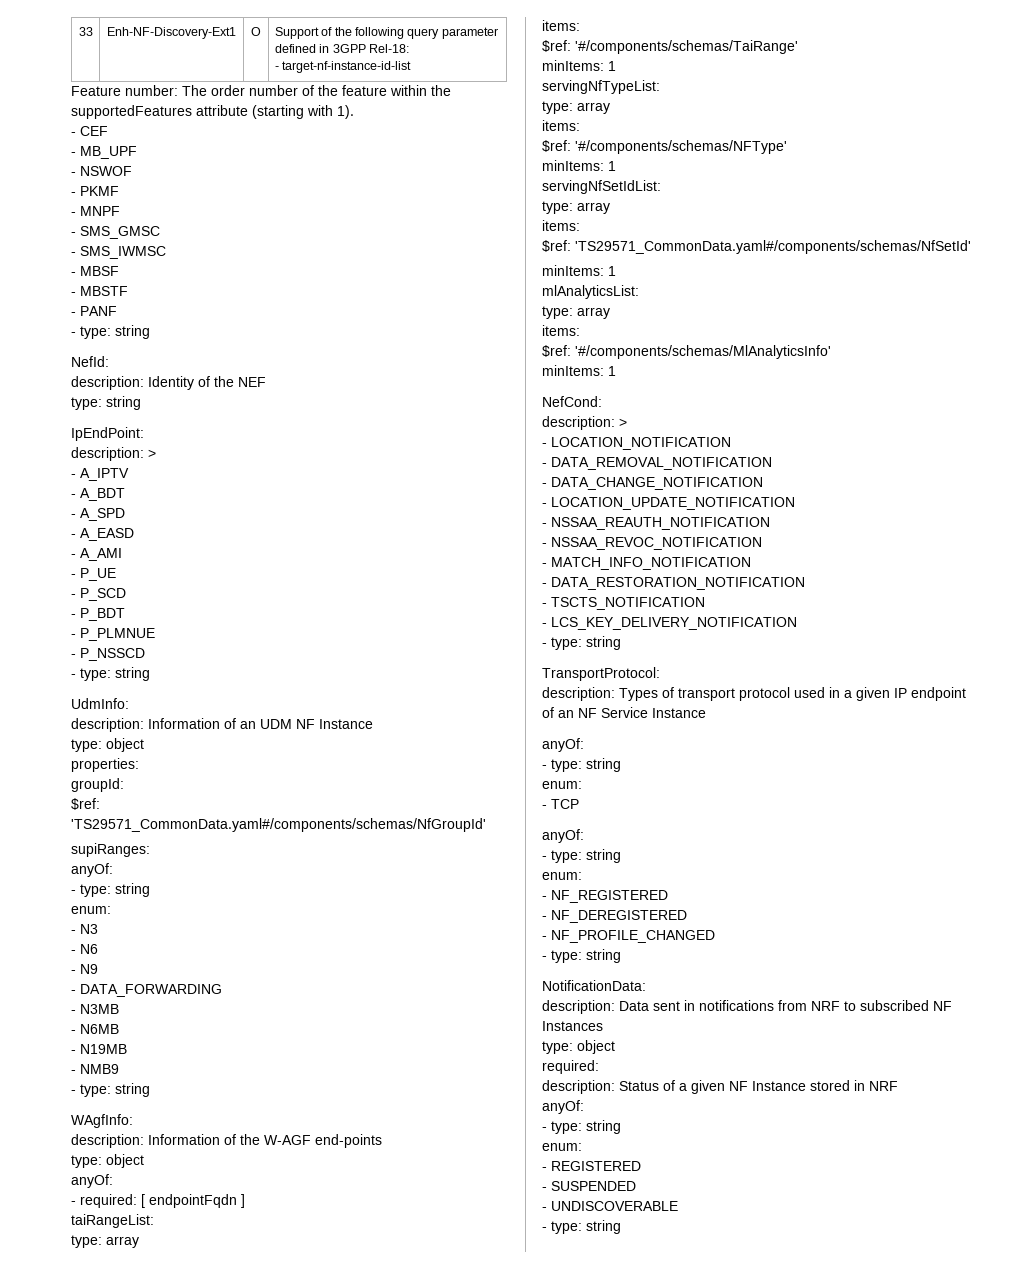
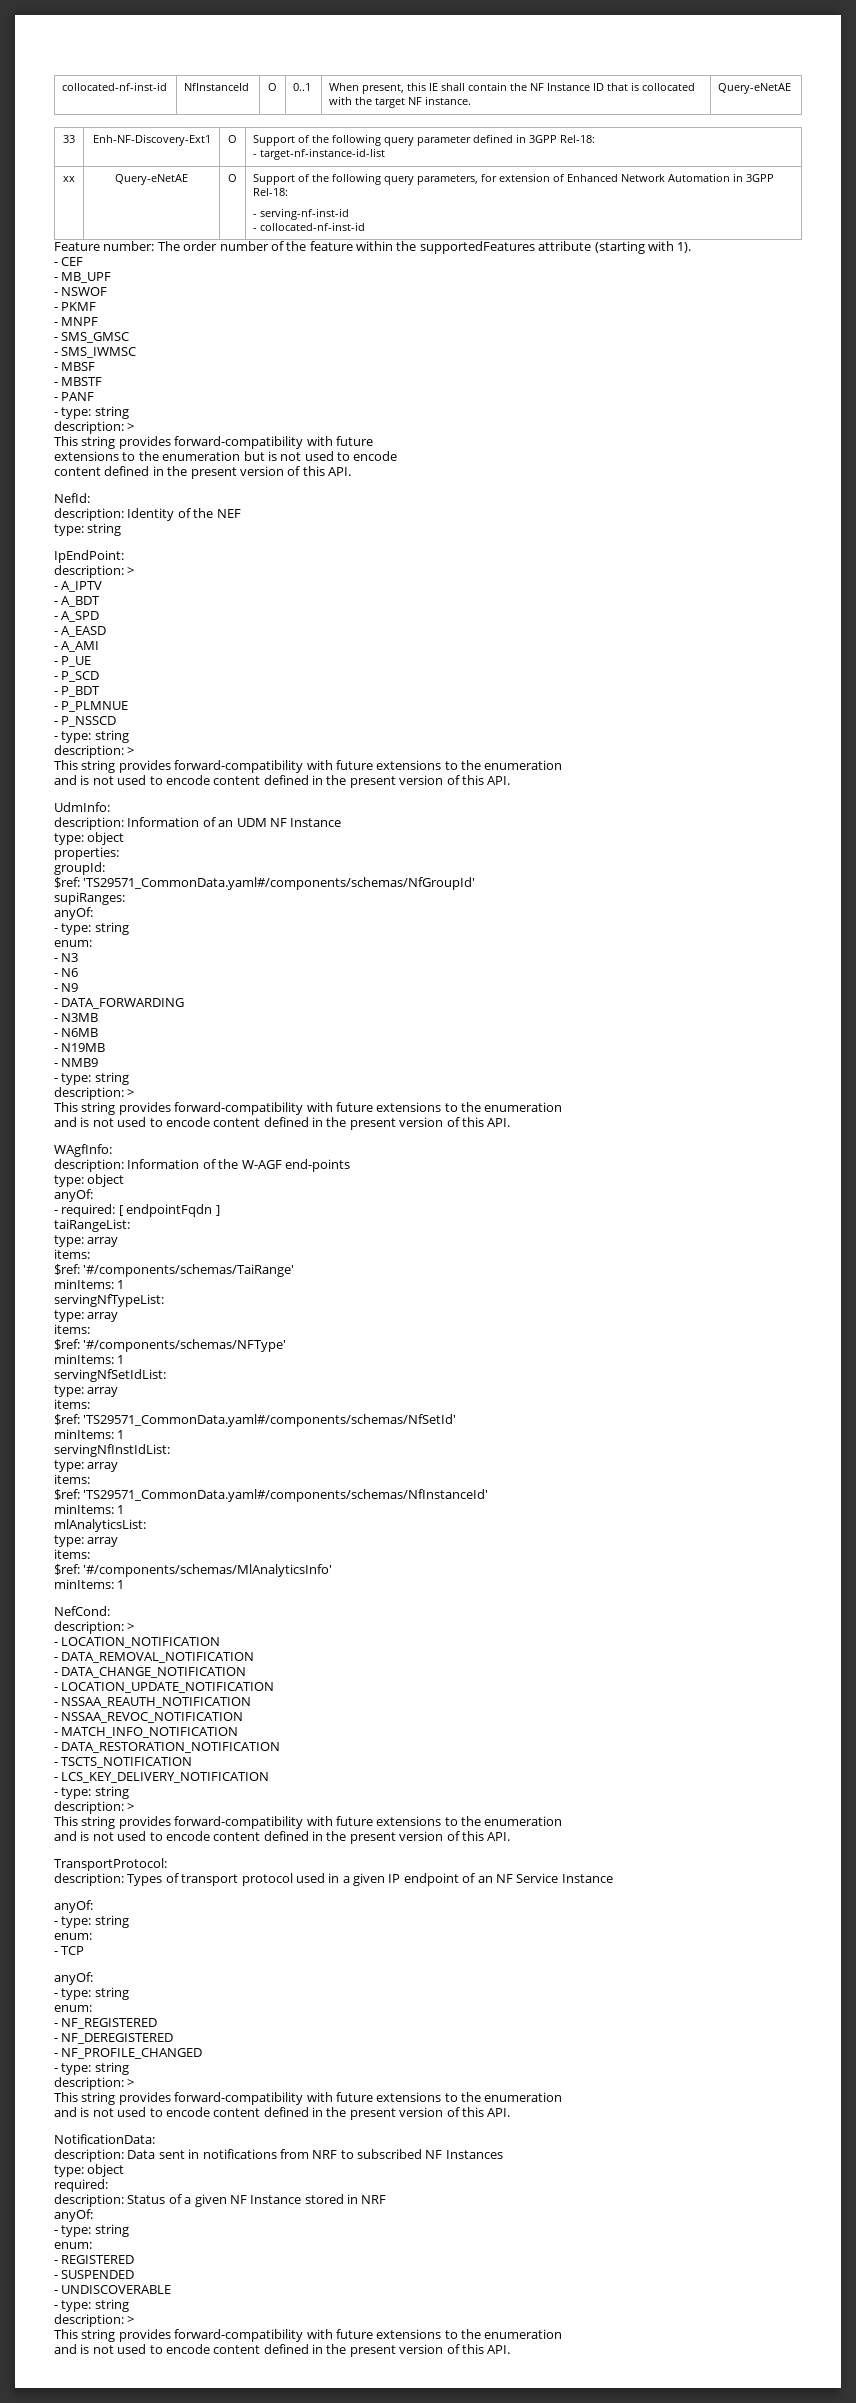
+ collocated-nf-inst-id | NfInstanceId | O | 0..1 | When present, this IE shall contain the NF Instance ID that is collocated with the target NF instance. | Query-eNetAE
+ xx | Query-eNetAE | O | Support of the following query parameters, for extension of Enhanced Network Automation in 3GPP Rel-18:
+ - serving-nf-inst-id
+ - collocated-nf-inst-id
  - PANF
  - type: string
+ description: >
+ This string provides forward-compatibility with future
+ extensions to the enumeration but is not used to encode
+ content defined in the present version of this API.
  - P_NSSCD
  - type: string
+ description: >
+ This string provides forward-compatibility with future extensions to the enumeration
+ and is not used to encode content defined in the present version of this API.
  - NMB9
  - type: string
+ description: >
+ This string provides forward-compatibility with future extensions to the enumeration
+ and is not used to encode content defined in the present version of this API.
+ servingNfInstIdList:
+ type: array
+ items:
+ $ref: 'TS29571_CommonData.yaml#/components/schemas/NfInstanceId'
+ minItems: 1
  - LCS_KEY_DELIVERY_NOTIFICATION
  - type: string
+ description: >
+ This string provides forward-compatibility with future extensions to the enumeration
+ and is not used to encode content defined in the present version of this API.
  - NF_PROFILE_CHANGED
  - type: string
+ description: >
+ This string provides forward-compatibility with future extensions to the enumeration
+ and is not used to encode content defined in the present version of this API.
  - UNDISCOVERABLE
  - type: string
+ description: >
+ This string provides forward-compatibility with future extensions to the enumeration
+ and is not used to encode content defined in the present version of this API.

